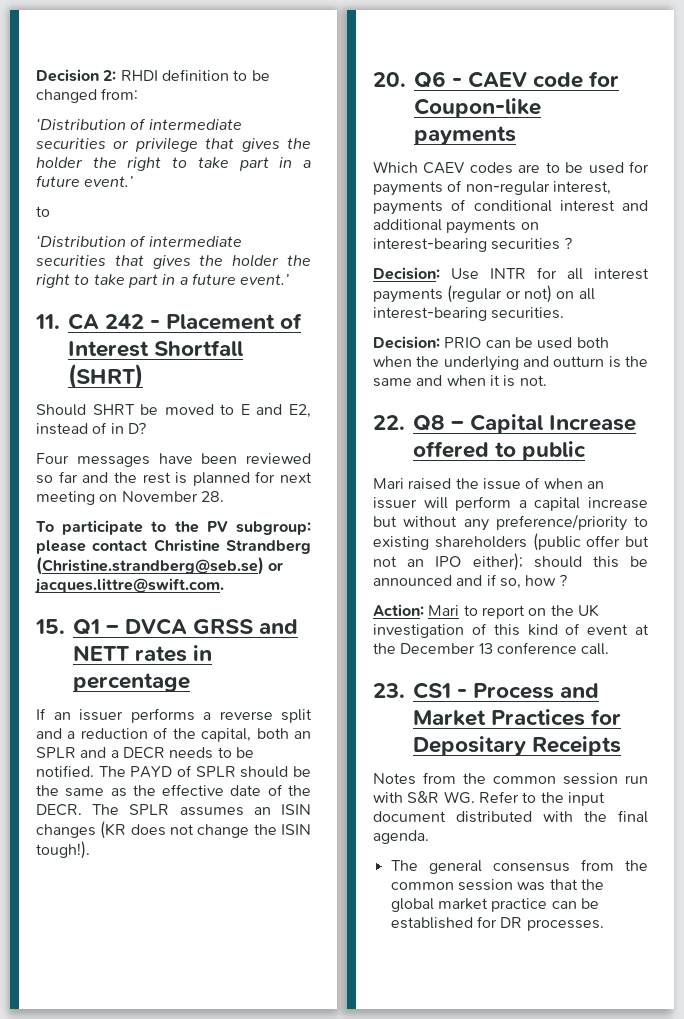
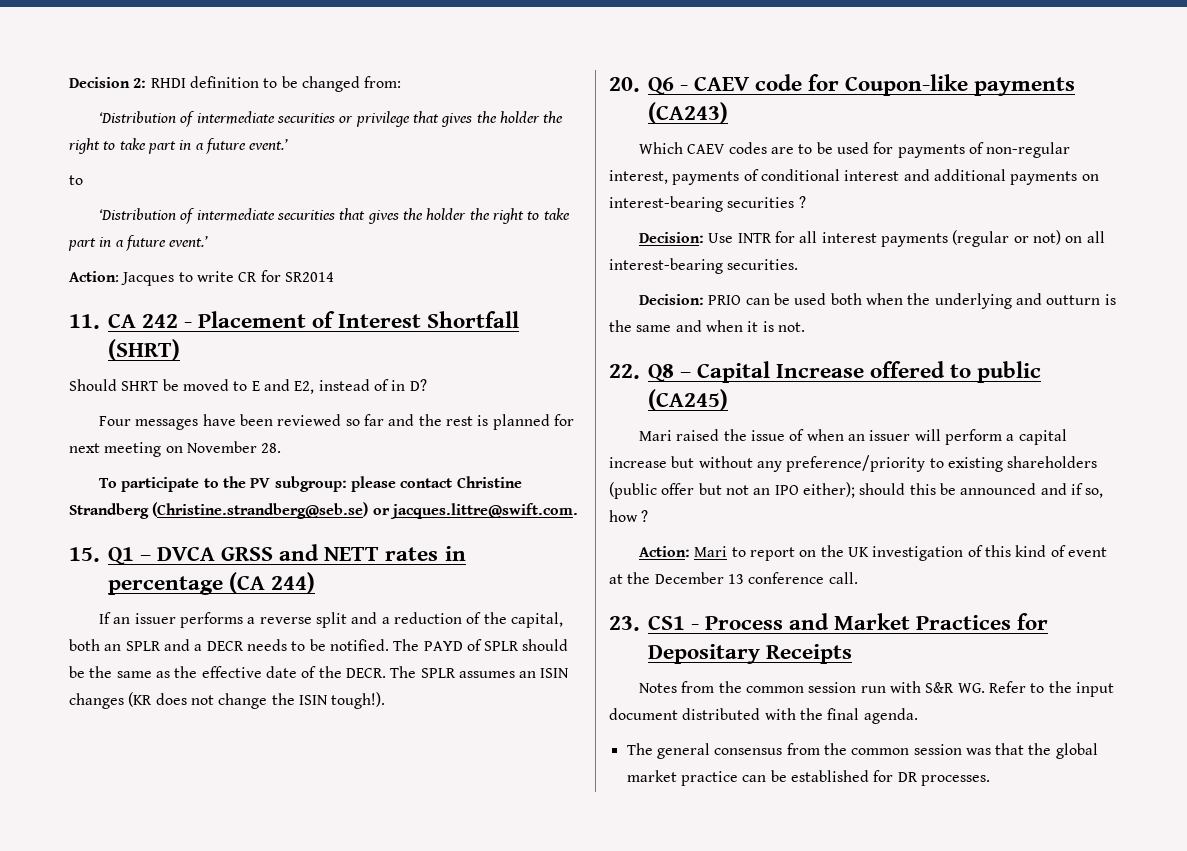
+ Action: Jacques to write CR for SR2014
- 15. Q1 – DVCA GRSS and NETT rates in percentage
+ 15. Q1 – DVCA GRSS and NETT rates in percentage (CA 244)
- 20. Q6 - CAEV code for Coupon-like payments
+ 20. Q6 - CAEV code for Coupon-like payments (CA243)
- 22. Q8 – Capital Increase offered to public
+ 22. Q8 – Capital Increase offered to public (CA245)

